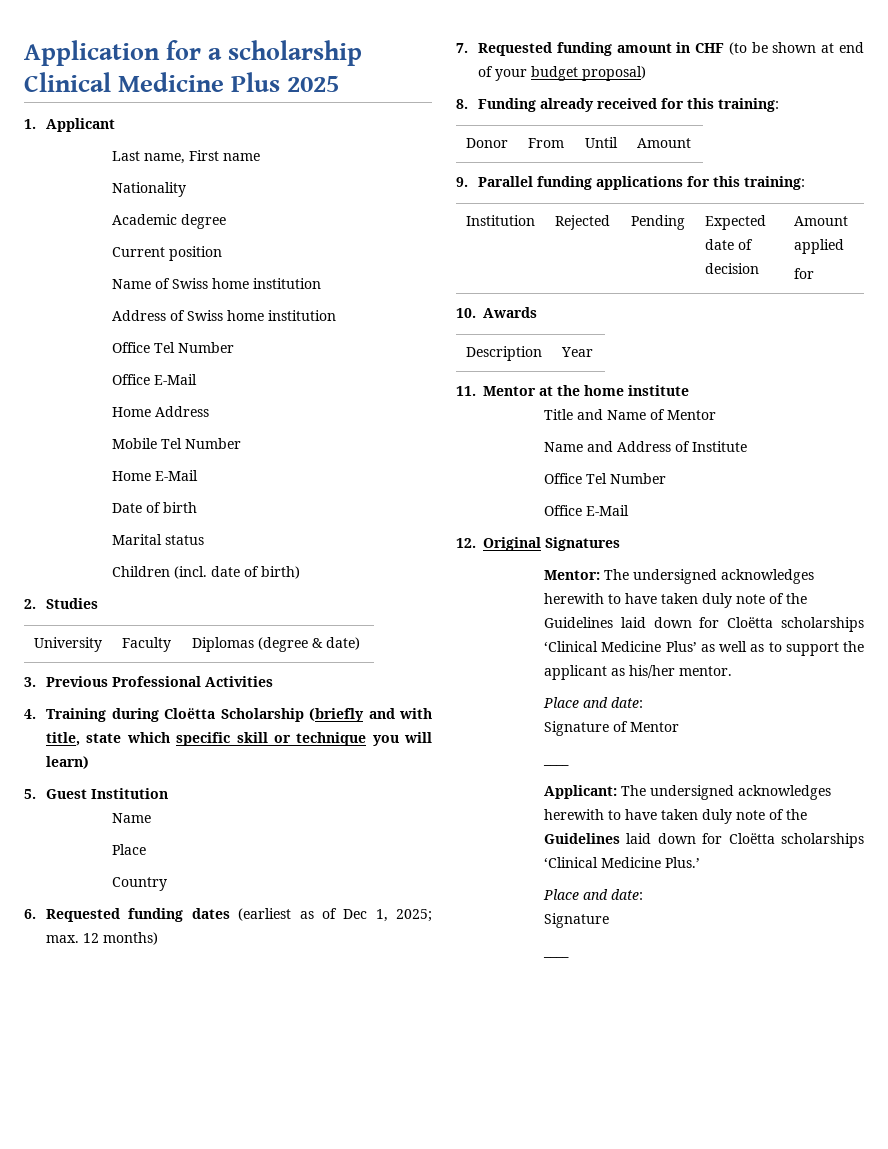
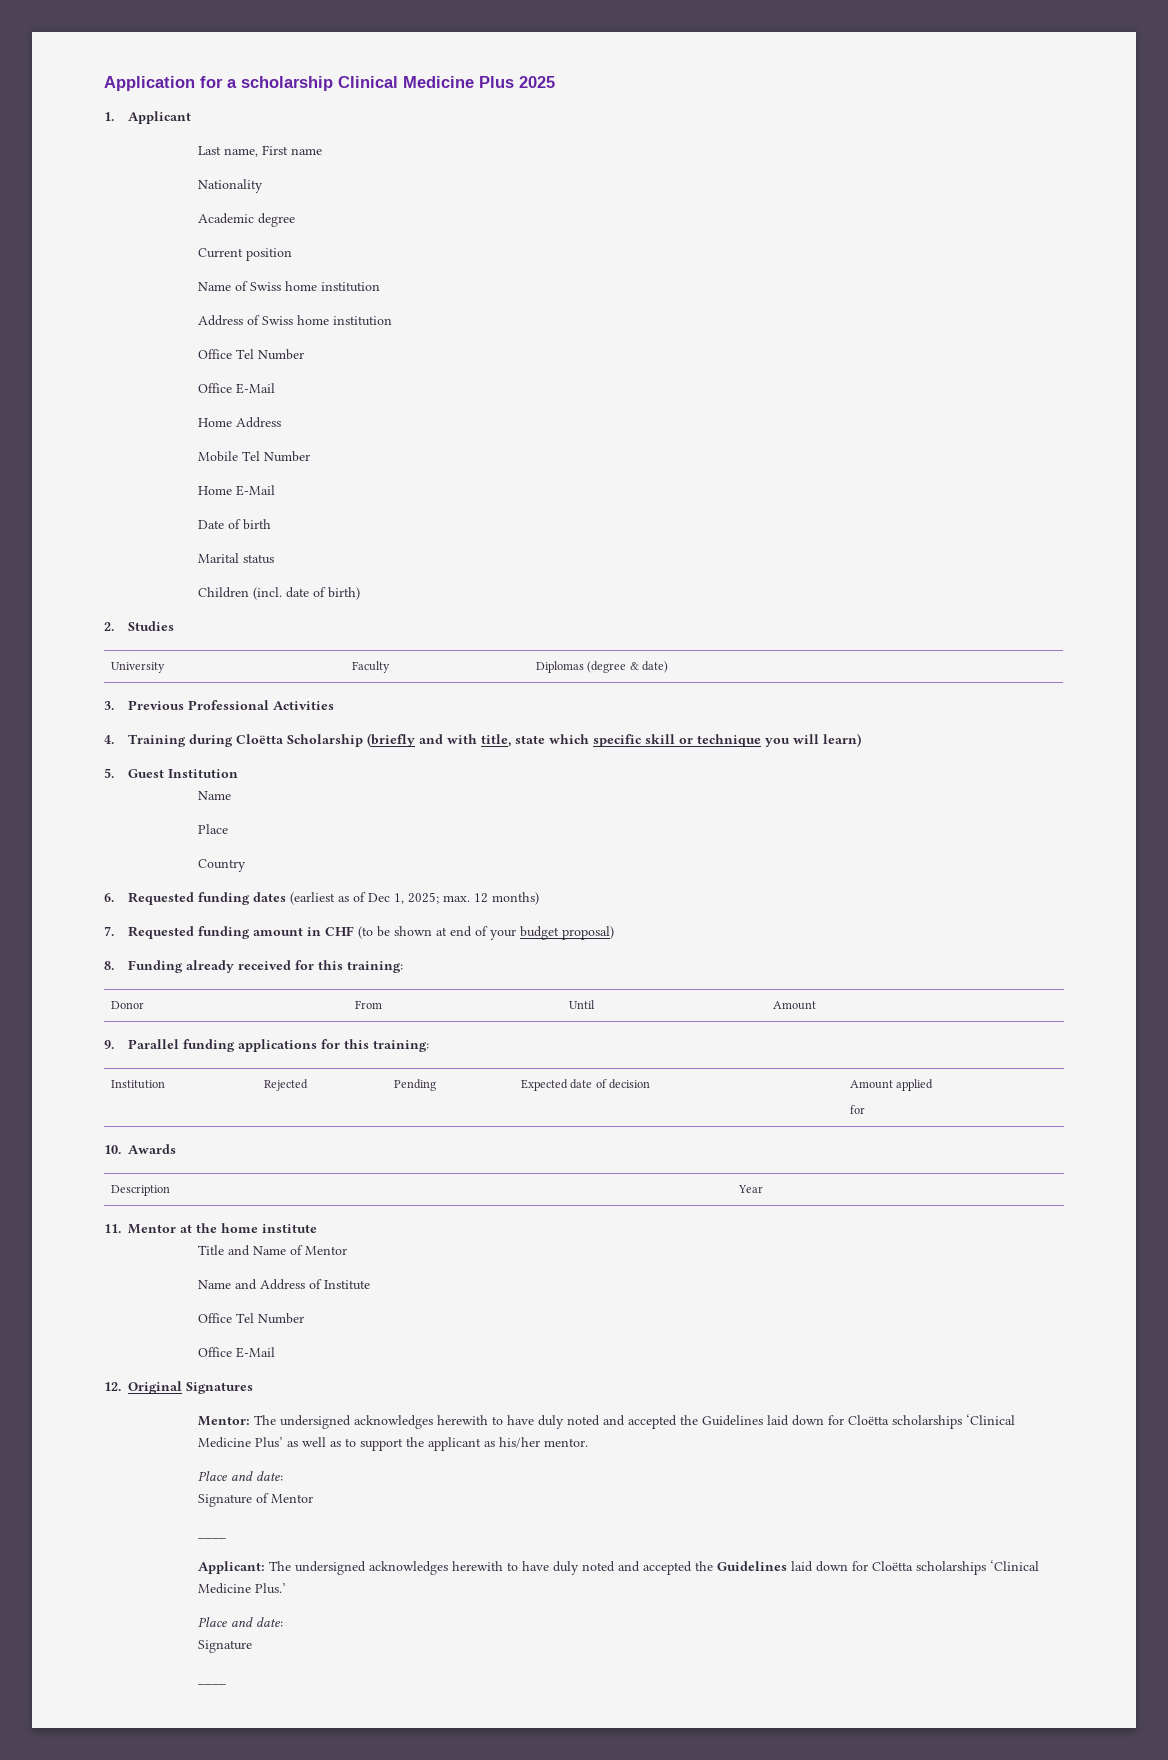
- Mentor: The undersigned acknowledges herewith to have taken duly note of the Guidelines laid down for Cloëtta scholarships ‘Clinical Medicine Plus’ as well as to support the applicant as his/her mentor.
+ Mentor: The undersigned acknowledges herewith to have duly noted and accepted the Guidelines laid down for Cloëtta scholarships ‘Clinical Medicine Plus’ as well as to support the applicant as his/her mentor.
- Applicant: The undersigned acknowledges herewith to have taken duly note of the Guidelines laid down for Cloëtta scholarships ‘Clinical Medicine Plus.’
+ Applicant: The undersigned acknowledges herewith to have duly noted and accepted the Guidelines laid down for Cloëtta scholarships ‘Clinical Medicine Plus.’

